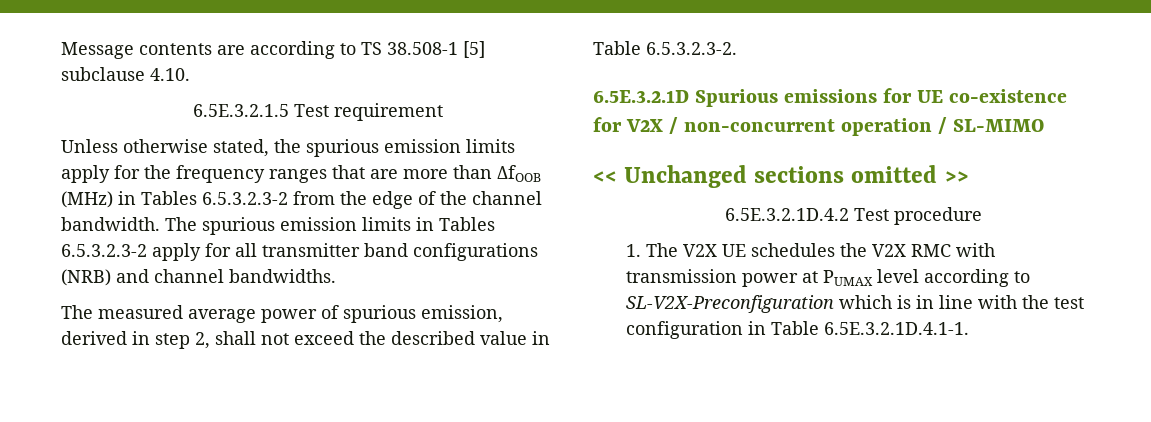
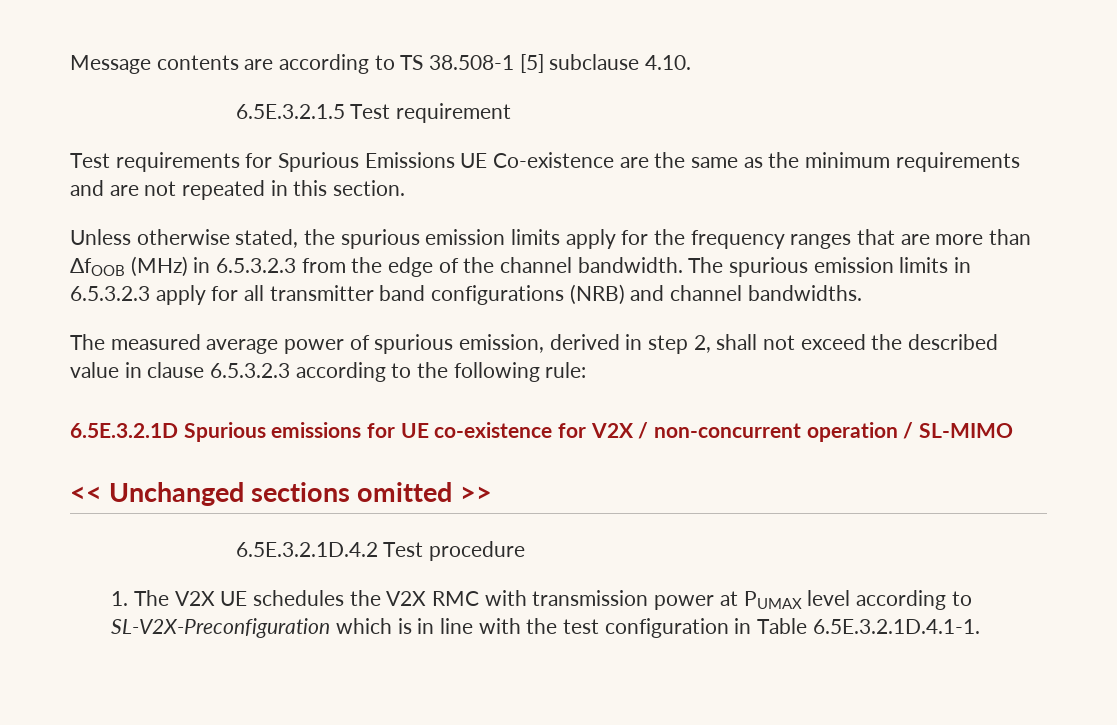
+ Test requirements for Spurious Emissions UE Co-existence are the same as the minimum requirements and are not repeated in this section.
- Unless otherwise stated, the spurious emission limits apply for the frequency ranges that are more than ΔfOOB (MHz) in Tables 6.5.3.2.3-2 from the edge of the channel bandwidth.
+ Unless otherwise stated, the spurious emission limits apply for the frequency ranges that are more than ΔfOOB (MHz) in 6.5.3.2.3 from the edge of the channel bandwidth.
- The spurious emission limits in Tables 6.5.3.2.3-2 apply for all transmitter band configurations (NRB) and channel bandwidths.
+ The spurious emission limits in 6.5.3.2.3 apply for all transmitter band configurations (NRB) and channel bandwidths.
- The measured average power of spurious emission, derived in step 2, shall not exceed the described value in Table 6.5.3.2.3-2.
+ The measured average power of spurious emission, derived in step 2, shall not exceed the described value in clause 6.5.3.2.3 according to the following rule:

